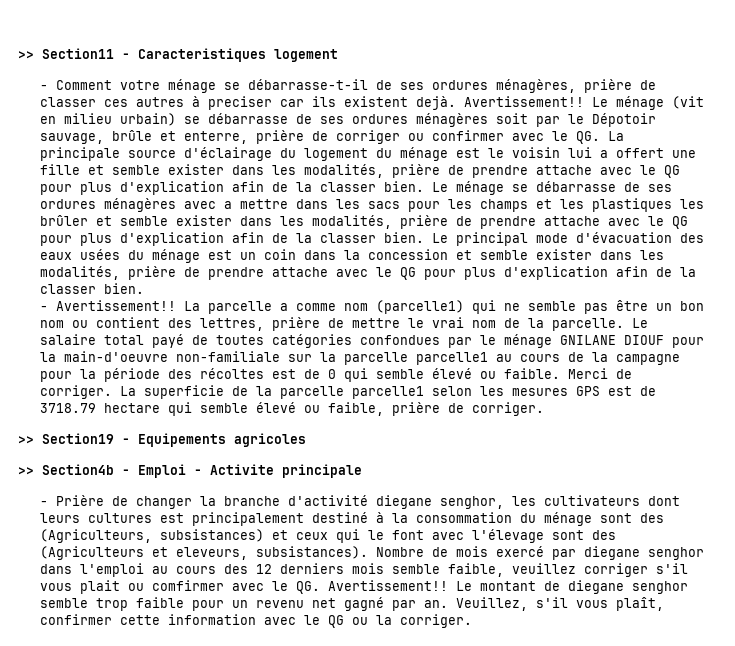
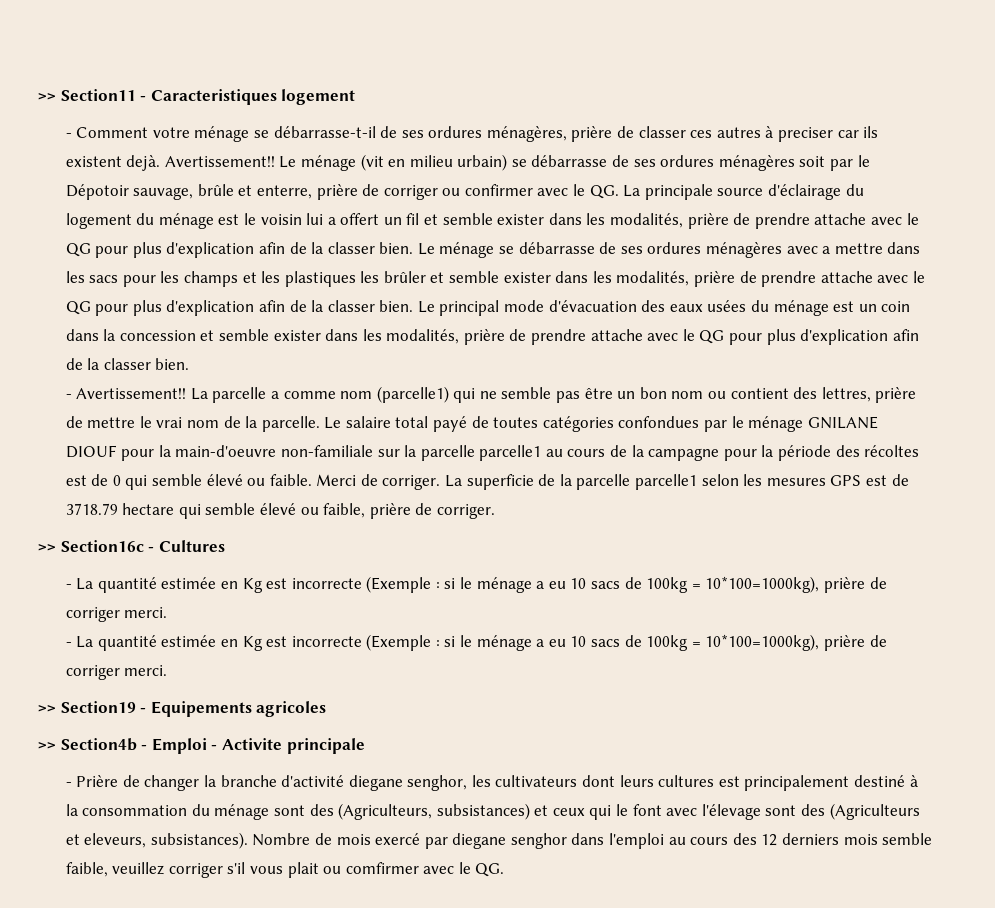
- Le ménage (vit en milieu urbain) se débarrasse de ses ordures ménagères soit par le Dépotoir sauvage, brûle et enterre, prière de corriger ou confirmer avec le QG. La principale source d'éclairage du logement du ménage est le voisin lui a offert une fille et semble exister dans les modalités, prière de prendre attache avec le QG pour plus d'explication afin de la classer bien.
+ Le ménage (vit en milieu urbain) se débarrasse de ses ordures ménagères soit par le Dépotoir sauvage, brûle et enterre, prière de corriger ou confirmer avec le QG. La principale source d'éclairage du logement du ménage est le voisin lui a offert un fil et semble exister dans les modalités, prière de prendre attache avec le QG pour plus d'explication afin de la classer bien.
+ >> Section16c - Cultures
+ - La quantité estimée en Kg est incorrecte (Exemple : si le ménage a eu 10 sacs de 100kg = 10*100=1000kg), prière de corriger merci.
+ - La quantité estimée en Kg est incorrecte (Exemple : si le ménage a eu 10 sacs de 100kg = 10*100=1000kg), prière de corriger merci.
- Nombre de mois exercé par diegane senghor dans l'emploi au cours des 12 derniers mois semble faible, veuillez corriger s'il vous plait ou comfirmer avec le QG. Avertissement!! Le montant de diegane senghor semble trop faible pour un revenu net gagné par an. Veuillez, s'il vous plaît, confirmer cette information avec le QG ou la corriger.
+ Nombre de mois exercé par diegane senghor dans l'emploi au cours des 12 derniers mois semble faible, veuillez corriger s'il vous plait ou comfirmer avec le QG.

